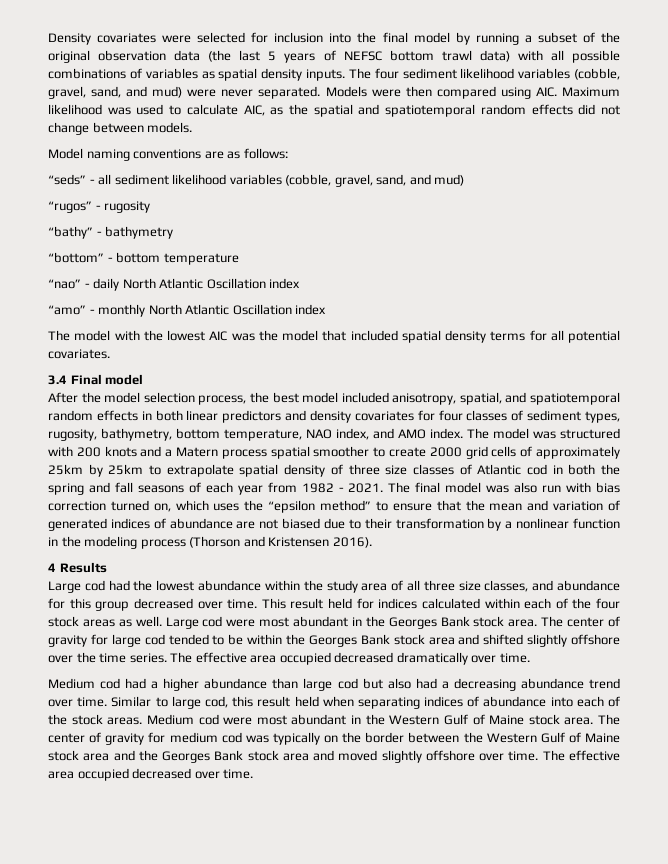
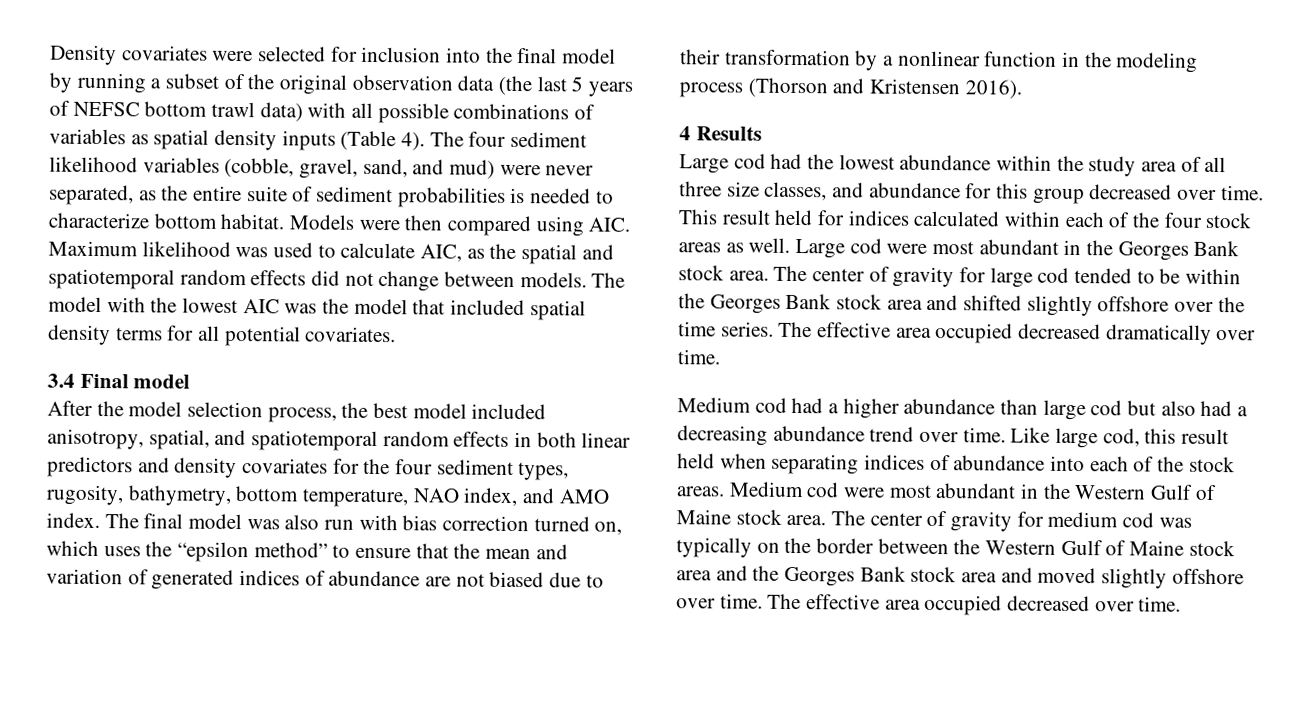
- Density covariates were selected for inclusion into the final model by running a subset of the original observation data (the last 5 years of NEFSC bottom trawl data) with all possible combinations of variables as spatial density inputs.
+ Density covariates were selected for inclusion into the final model by running a subset of the original observation data (the last 5 years of NEFSC bottom trawl data) with all possible combinations of variables as spatial density inputs (Table 4).
- The four sediment likelihood variables (cobble, gravel, sand, and mud) were never separated.
+ The four sediment likelihood variables (cobble, gravel, sand, and mud) were never separated, as the entire suite of sediment probabilities is needed to characterize bottom habitat.
- Models were then compared using AIC. Maximum likelihood was used to calculate AIC, as the spatial and spatiotemporal random effects did not change between models.
- Model naming conventions are as follows:
- “seds” - all sediment likelihood variables (cobble, gravel, sand, and mud)
- “rugos” - rugosity
- “bathy” - bathymetry
- “bottom” - bottom temperature
- “nao” - daily North Atlantic Oscillation index
- “amo” - monthly North Atlantic Oscillation index
- The model with the lowest AIC was the model that included spatial density terms for all potential covariates.
+ Models were then compared using AIC. Maximum likelihood was used to calculate AIC, as the spatial and spatiotemporal random effects did not change between models. The model with the lowest AIC was the model that included spatial density terms for all potential covariates.
- After the model selection process, the best model included anisotropy, spatial, and spatiotemporal random effects in both linear predictors and density covariates for four classes of sediment types, rugosity, bathymetry, bottom temperature, NAO index, and AMO index.
+ After the model selection process, the best model included anisotropy, spatial, and spatiotemporal random effects in both linear predictors and density covariates for the four sediment types, rugosity, bathymetry, bottom temperature, NAO index, and AMO index.
- The model was structured with 200 knots and a Matern process spatial smoother to create 2000 grid cells of approximately 25km by 25km to extrapolate spatial density of three size classes of Atlantic cod in both the spring and fall seasons of each year from 1982 - 2021. The final model was also run with bias correction turned on, which uses the “epsilon method” to ensure that the mean and variation of generated indices of abundance are not biased due to their transformation by a nonlinear function in the modeling process (Thorson and Kristensen 2016).
+ The final model was also run with bias correction turned on, which uses the “epsilon method” to ensure that the mean and variation of generated indices of abundance are not biased due to their transformation by a nonlinear function in the modeling process (Thorson and Kristensen 2016).
- Similar to large cod, this result held when separating indices of abundance into each of the stock areas.
+ Like large cod, this result held when separating indices of abundance into each of the stock areas.

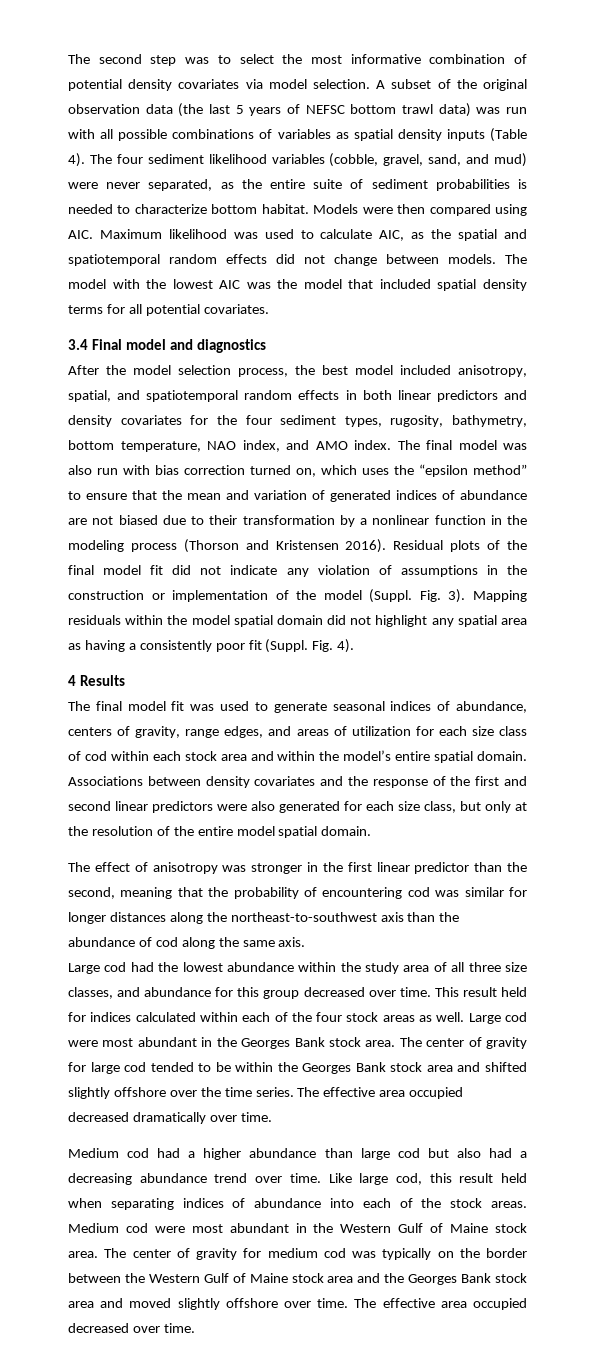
- Density covariates were selected for inclusion into the final model by running a subset of the original observation data (the last 5 years of NEFSC bottom trawl data) with all possible combinations of variables as spatial density inputs (Table 4).
+ The second step was to select the most informative combination of potential density covariates via model selection. A subset of the original observation data (the last 5 years of NEFSC bottom trawl data) was run with all possible combinations of variables as spatial density inputs (Table 4).
- 3.4 Final model
+ 3.4 Final model and diagnostics
- The final model was also run with bias correction turned on, which uses the “epsilon method” to ensure that the mean and variation of generated indices of abundance are not biased due to their transformation by a nonlinear function in the modeling process (Thorson and Kristensen 2016).
+ The final model was also run with bias correction turned on, which uses the “epsilon method” to ensure that the mean and variation of generated indices of abundance are not biased due to their transformation by a nonlinear function in the modeling process (Thorson and Kristensen 2016). Residual plots of the final model fit did not indicate any violation of assumptions in the construction or implementation of the model (Suppl. Fig. 3). Mapping residuals within the model spatial domain did not highlight any spatial area as having a consistently poor fit (Suppl. Fig. 4).
  4 Results
+ The final model fit was used to generate seasonal indices of abundance, centers of gravity, range edges, and areas of utilization for each size class of cod within each stock area and within the model’s entire spatial domain. Associations between density covariates and the response of the first and second linear predictors were also generated for each size class, but only at the resolution of the entire model spatial domain.
+ The effect of anisotropy was stronger in the first linear predictor than the second, meaning that the probability of encountering cod was similar for longer distances along the northeast-to-southwest axis than the abundance of cod along the same axis.

